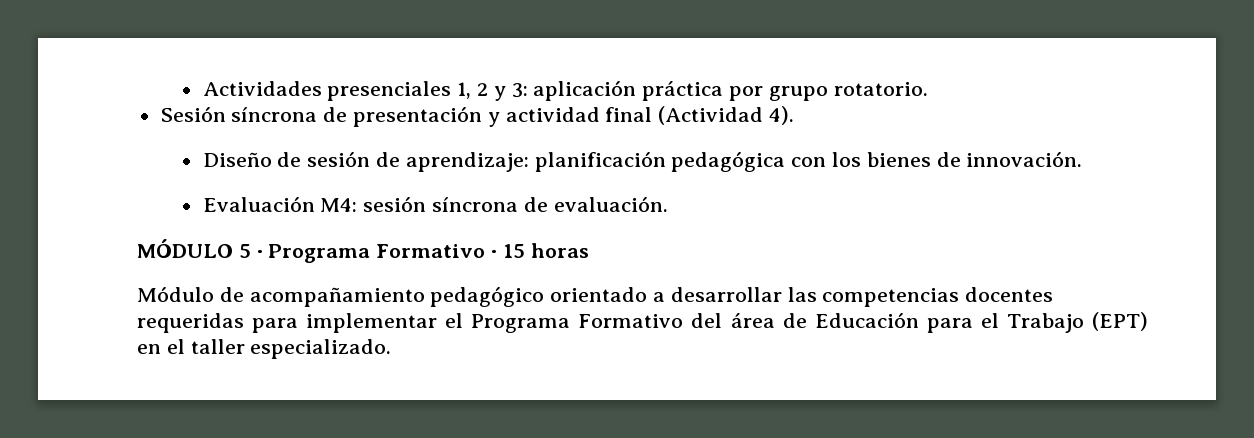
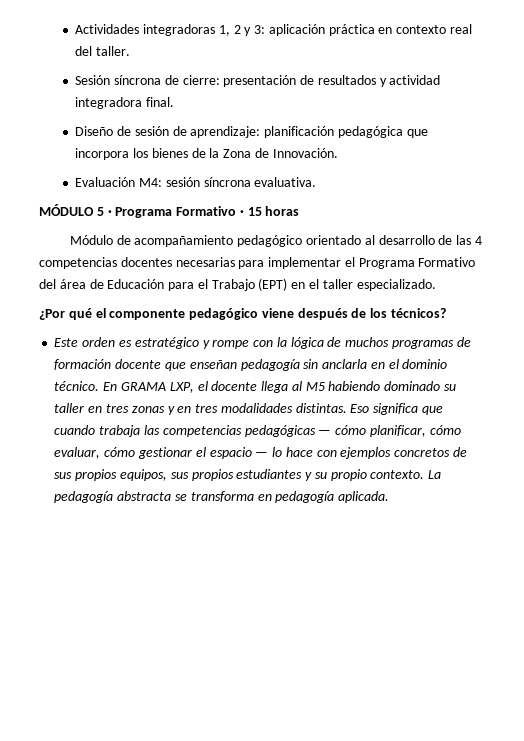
- Actividades presenciales 1, 2 y 3: aplicación práctica por grupo rotatorio.
- Sesión síncrona de presentación y actividad final (Actividad 4).
+ Actividades integradoras 1, 2 y 3: aplicación práctica en contexto real del taller.
+ Sesión síncrona de cierre: presentación de resultados y actividad integradora final.
- Diseño de sesión de aprendizaje: planificación pedagógica con los bienes de innovación.
+ Diseño de sesión de aprendizaje: planificación pedagógica que incorpora los bienes de la Zona de Innovación.
- Evaluación M4: sesión síncrona de evaluación.
+ Evaluación M4: sesión síncrona evaluativa.
- Módulo de acompañamiento pedagógico orientado a desarrollar las competencias docentes requeridas para implementar el Programa Formativo del área de Educación para el Trabajo (EPT) en el taller especializado.
+ Módulo de acompañamiento pedagógico orientado al desarrollo de las 4 competencias docentes necesarias para implementar el Programa Formativo del área de Educación para el Trabajo (EPT) en el taller especializado.
+ ¿Por qué el componente pedagógico viene después de los técnicos?
+ Este orden es estratégico y rompe con la lógica de muchos programas de formación docente que enseñan pedagogía sin anclarla en el dominio técnico. En GRAMA LXP, el docente llega al M5 habiendo dominado su taller en tres zonas y en tres modalidades distintas. Eso significa que cuando trabaja las competencias pedagógicas — cómo planificar, cómo evaluar, cómo gestionar el espacio — lo hace con ejemplos concretos de sus propios equipos, sus propios estudiantes y su propio contexto. La pedagogía abstracta se transforma en pedagogía aplicada.

